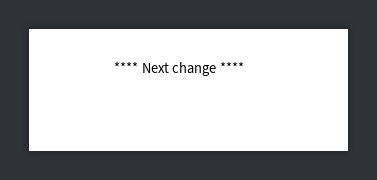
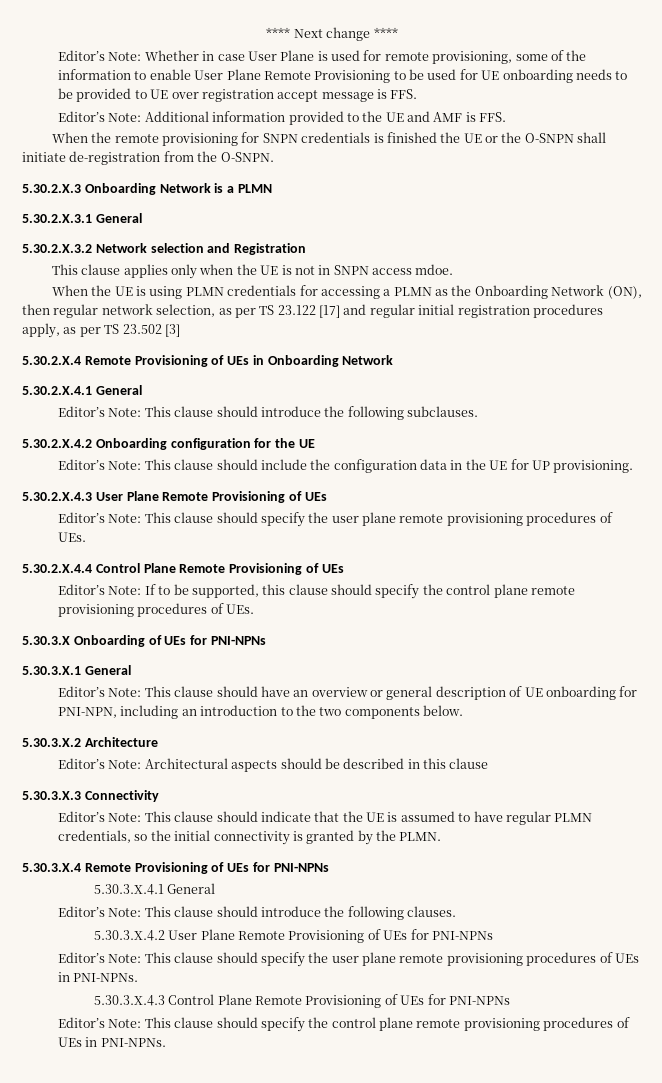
+ Editor’s Note: Whether in case User Plane is used for remote provisioning, some of the information to enable User Plane Remote Provisioning to be used for UE onboarding needs to be provided to UE over registration accept message is FFS.
+ Editor’s Note: Additional information provided to the UE and AMF is FFS.
+ When the remote provisioning for SNPN credentials is finished the UE or the O-SNPN shall initiate de-registration from the O-SNPN.
+ 5.30.2.X.3 Onboarding Network is a PLMN
+ 5.30.2.X.3.1 General
+ 5.30.2.X.3.2 Network selection and Registration
+ This clause applies only when the UE is not in SNPN access mdoe.
+ When the UE is using PLMN credentials for accessing a PLMN as the Onboarding Network (ON), then regular network selection, as per TS 23.122 [17] and regular initial registration procedures apply, as per TS 23.502 [3]
+ 5.30.2.X.4 Remote Provisioning of UEs in Onboarding Network
+ 5.30.2.X.4.1 General
+ Editor’s Note: This clause should introduce the following subclauses.
+ 5.30.2.X.4.2 Onboarding configuration for the UE
+ Editor’s Note: This clause should include the configuration data in the UE for UP provisioning.
+ 5.30.2.X.4.3 User Plane Remote Provisioning of UEs
+ Editor’s Note: This clause should specify the user plane remote provisioning procedures of UEs.
+ 5.30.2.X.4.4 Control Plane Remote Provisioning of UEs
+ Editor’s Note: If to be supported, this clause should specify the control plane remote provisioning procedures of UEs.
+ 5.30.3.X Onboarding of UEs for PNI-NPNs
+ 5.30.3.X.1 General
+ Editor’s Note: This clause should have an overview or general description of UE onboarding for PNI-NPN, including an introduction to the two components below.
+ 5.30.3.X.2 Architecture
+ Editor’s Note: Architectural aspects should be described in this clause
+ 5.30.3.X.3 Connectivity
+ Editor’s Note: This clause should indicate that the UE is assumed to have regular PLMN credentials, so the initial connectivity is granted by the PLMN.
+ 5.30.3.X.4 Remote Provisioning of UEs for PNI-NPNs
+ 5.30.3.X.4.1 General
+ Editor’s Note: This clause should introduce the following clauses.
+ 5.30.3.X.4.2 User Plane Remote Provisioning of UEs for PNI-NPNs
+ Editor’s Note: This clause should specify the user plane remote provisioning procedures of UEs in PNI-NPNs.
+ 5.30.3.X.4.3 Control Plane Remote Provisioning of UEs for PNI-NPNs
+ Editor’s Note: This clause should specify the control plane remote provisioning procedures of UEs in PNI-NPNs.

